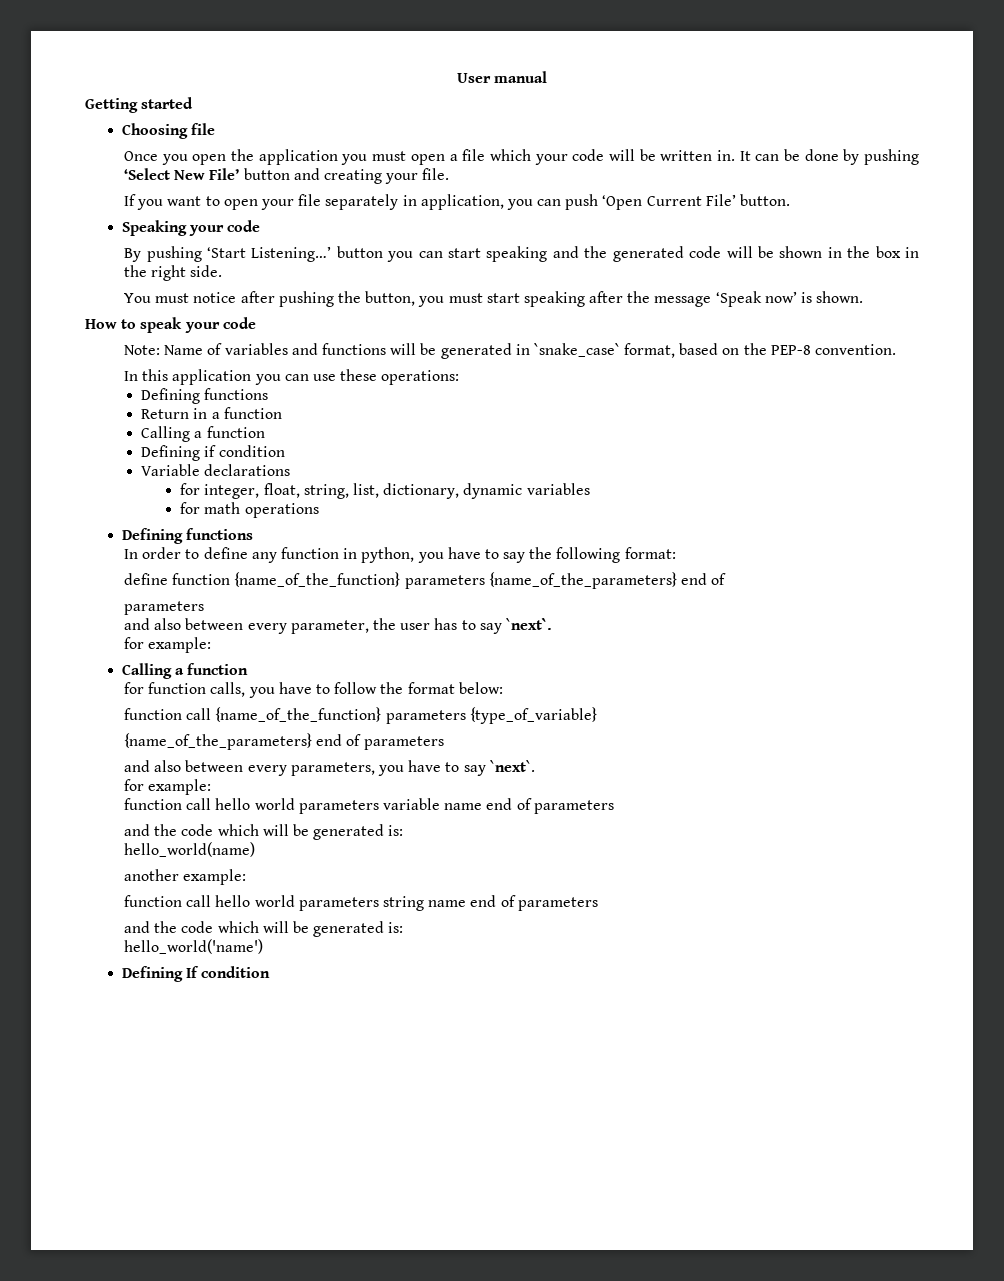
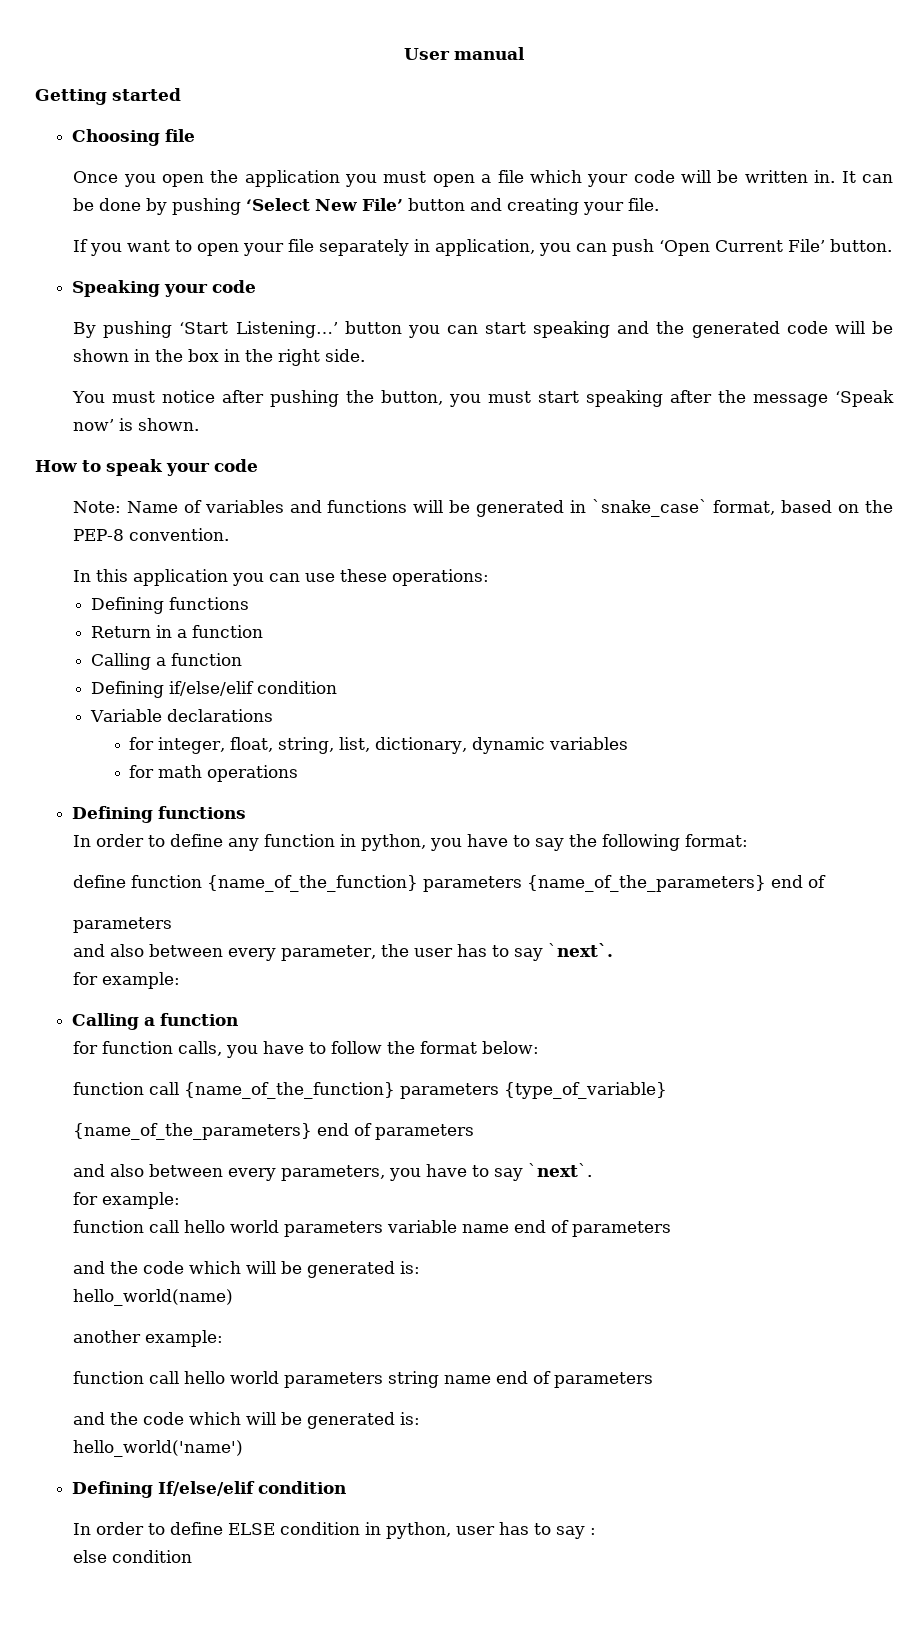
- Defining if condition
+ Defining if/else/elif condition
- Defining If condition
+ Defining If/else/elif condition
+ In order to define ELSE condition in python, user has to say :
+ else condition

